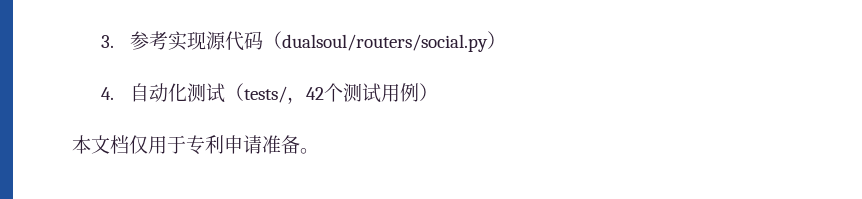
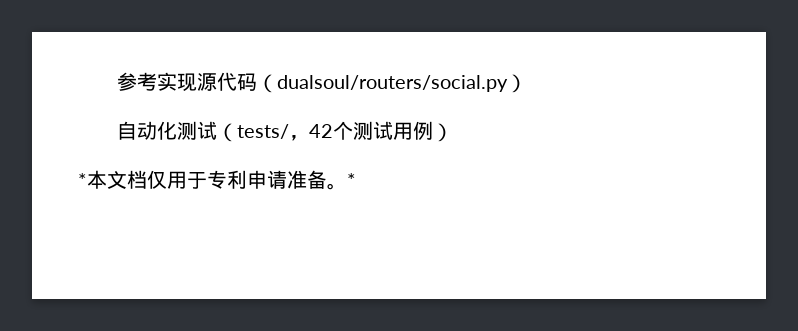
- 3.参考实现源代码（dualsoul/routers/social.py）
+ 参考实现源代码（dualsoul/routers/social.py）
- 4.自动化测试（tests/，42个测试用例）
+ 自动化测试（tests/，42个测试用例）
- 本文档仅用于专利申请准备。
+ *本文档仅用于专利申请准备。*

